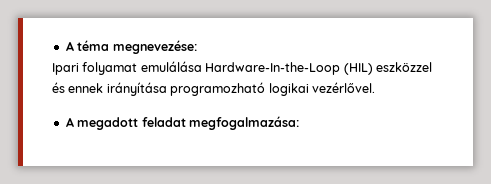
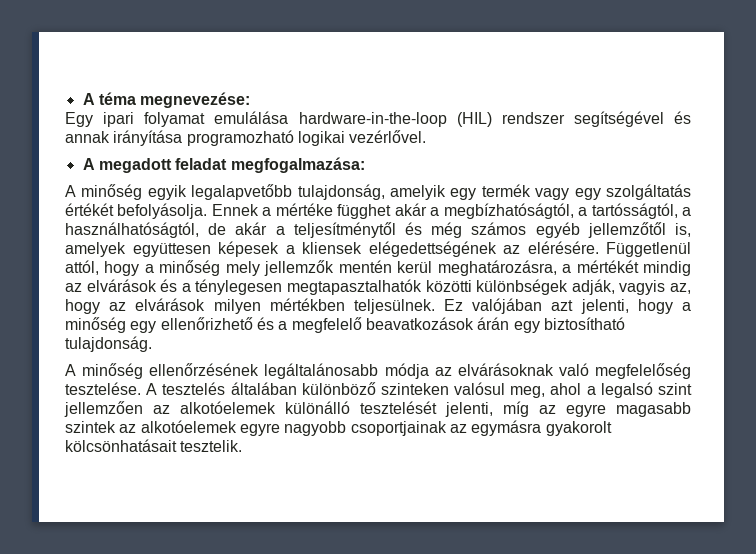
- Ipari folyamat emulálása Hardware-In-the-Loop (HIL) eszközzel és ennek irányítása programozható logikai vezérlővel.
+ Egy ipari folyamat emulálása hardware-in-the-loop (HIL) rendszer segítségével és annak irányítása programozható logikai vezérlővel.
+ A minőség egyik legalapvetőbb tulajdonság, amelyik egy termék vagy egy szolgáltatás értékét befolyásolja. Ennek a mértéke függhet akár a megbízhatóságtól, a tartósságtól, a használhatóságtól, de akár a teljesítménytől és még számos egyéb jellemzőtől is, amelyek együttesen képesek a kliensek elégedettségének az elérésére. Függetlenül attól, hogy a minőség mely jellemzők mentén kerül meghatározásra, a mértékét mindig az elvárások és a ténylegesen megtapasztalhatók közötti különbségek adják, vagyis az, hogy az elvárások milyen mértékben teljesülnek. Ez valójában azt jelenti, hogy a minőség egy ellenőrizhető és a megfelelő beavatkozások árán egy biztosítható tulajdonság.
+ A minőség ellenőrzésének legáltalánosabb módja az elvárásoknak való megfelelőség tesztelése. A tesztelés általában különböző szinteken valósul meg, ahol a legalsó szint jellemzően az alkotóelemek különálló tesztelését jelenti, míg az egyre magasabb szintek az alkotóelemek egyre nagyobb csoportjainak az egymásra gyakorolt kölcsönhatásait tesztelik.

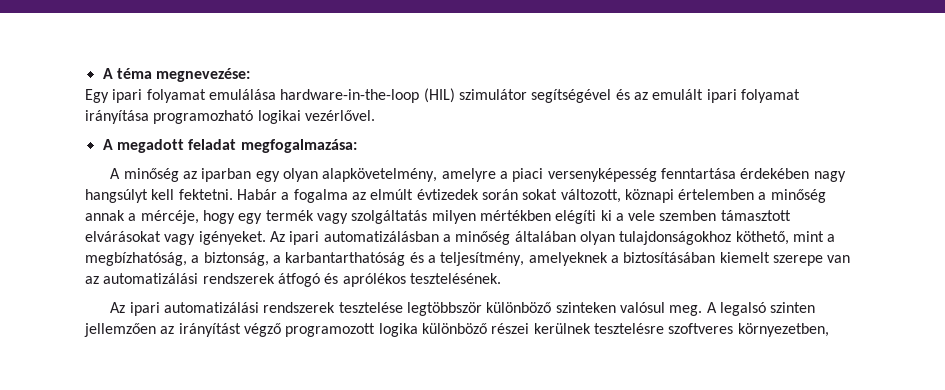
- Egy ipari folyamat emulálása hardware-in-the-loop (HIL) rendszer segítségével és annak irányítása programozható logikai vezérlővel.
+ Egy ipari folyamat emulálása hardware-in-the-loop (HIL) szimulátor segítségével és az emulált ipari folyamat irányítása programozható logikai vezérlővel.
- A minőség egyik legalapvetőbb tulajdonság, amelyik egy termék vagy egy szolgáltatás értékét befolyásolja. Ennek a mértéke függhet akár a megbízhatóságtól, a tartósságtól, a használhatóságtól, de akár a teljesítménytől és még számos egyéb jellemzőtől is, amelyek együttesen képesek a kliensek elégedettségének az elérésére. Függetlenül attól, hogy a minőség mely jellemzők mentén kerül meghatározásra, a mértékét mindig az elvárások és a ténylegesen megtapasztalhatók közötti különbségek adják, vagyis az, hogy az elvárások milyen mértékben teljesülnek. Ez valójában azt jelenti, hogy a minőség egy ellenőrizhető és a megfelelő beavatkozások árán egy biztosítható tulajdonság.
- A minőség ellenőrzésének legáltalánosabb módja az elvárásoknak való megfelelőség tesztelése. A tesztelés általában különböző szinteken valósul meg, ahol a legalsó szint jellemzően az alkotóelemek különálló tesztelését jelenti, míg az egyre magasabb szintek az alkotóelemek egyre nagyobb csoportjainak az egymásra gyakorolt kölcsönhatásait tesztelik.
+ A minőség az iparban egy olyan alapkövetelmény, amelyre a piaci versenyképesség fenntartása érdekében nagy hangsúlyt kell fektetni. Habár a fogalma az elmúlt évtizedek során sokat változott, köznapi értelemben a minőség annak a mércéje, hogy egy termék vagy szolgáltatás milyen mértékben elégíti ki a vele szemben támasztott elvárásokat vagy igényeket. Az ipari automatizálásban a minőség általában olyan tulajdonságokhoz köthető, mint a megbízhatóság, a biztonság, a karbantarthatóság és a teljesítmény, amelyeknek a biztosításában kiemelt szerepe van az automatizálási rendszerek átfogó és aprólékos tesztelésének.
+ Az ipari automatizálási rendszerek tesztelése legtöbbször különböző szinteken valósul meg. A legalsó szinten jellemzően az irányítást végző programozott logika különböző részei kerülnek tesztelésre szoftveres környezetben,

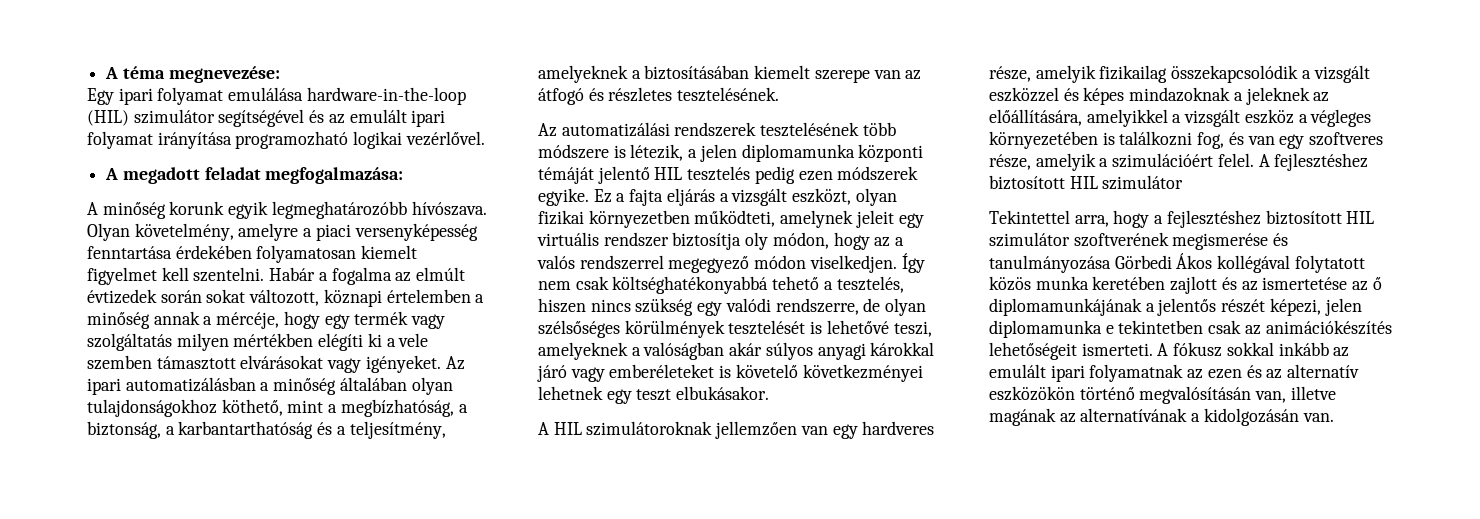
- A minőség az iparban egy olyan alapkövetelmény, amelyre a piaci versenyképesség fenntartása érdekében nagy hangsúlyt kell fektetni.
+ A minőség korunk egyik legmeghatározóbb hívószava. Olyan követelmény, amelyre a piaci versenyképesség fenntartása érdekében folyamatosan kiemelt figyelmet kell szentelni.
- Az ipari automatizálásban a minőség általában olyan tulajdonságokhoz köthető, mint a megbízhatóság, a biztonság, a karbantarthatóság és a teljesítmény, amelyeknek a biztosításában kiemelt szerepe van az automatizálási rendszerek átfogó és aprólékos tesztelésének.
+ Az ipari automatizálásban a minőség általában olyan tulajdonságokhoz köthető, mint a megbízhatóság, a biztonság, a karbantarthatóság és a teljesítmény, amelyeknek a biztosításában kiemelt szerepe van az átfogó és részletes tesztelésének.
- Az ipari automatizálási rendszerek tesztelése legtöbbször különböző szinteken valósul meg. A legalsó szinten jellemzően az irányítást végző programozott logika különböző részei kerülnek tesztelésre szoftveres környezetben,
+ Az automatizálási rendszerek tesztelésének több módszere is létezik, a jelen diplomamunka központi témáját jelentő HIL tesztelés pedig ezen módszerek egyike. Ez a fajta eljárás a vizsgált eszközt, olyan fizikai környezetben működteti, amelynek jeleit egy virtuális rendszer biztosítja oly módon, hogy az a valós rendszerrel megegyező módon viselkedjen. Így nem csak költséghatékonyabbá tehető a tesztelés, hiszen nincs szükség egy valódi rendszerre, de olyan szélsőséges körülmények tesztelését is lehetővé teszi, amelyeknek a valóságban akár súlyos anyagi károkkal járó vagy emberéleteket is követelő következményei lehetnek egy teszt elbukásakor.
+ A HIL szimulátoroknak jellemzően van egy hardveres része, amelyik fizikailag összekapcsolódik a vizsgált eszközzel és képes mindazoknak a jeleknek az előállítására, amelyikkel a vizsgált eszköz a végleges környezetében is találkozni fog, és van egy szoftveres része, amelyik a szimulációért felel. A fejlesztéshez biztosított HIL szimulátor
+ Tekintettel arra, hogy a fejlesztéshez biztosított HIL szimulátor szoftverének megismerése és tanulmányozása Görbedi Ákos kollégával folytatott közös munka keretében zajlott és az ismertetése az ő diplomamunkájának a jelentős részét képezi, jelen diplomamunka e tekintetben csak az animációkészítés lehetőségeit ismerteti. A fókusz sokkal inkább az emulált ipari folyamatnak az ezen és az alternatív eszközökön történő megvalósításán van, illetve magának az alternatívának a kidolgozásán van.

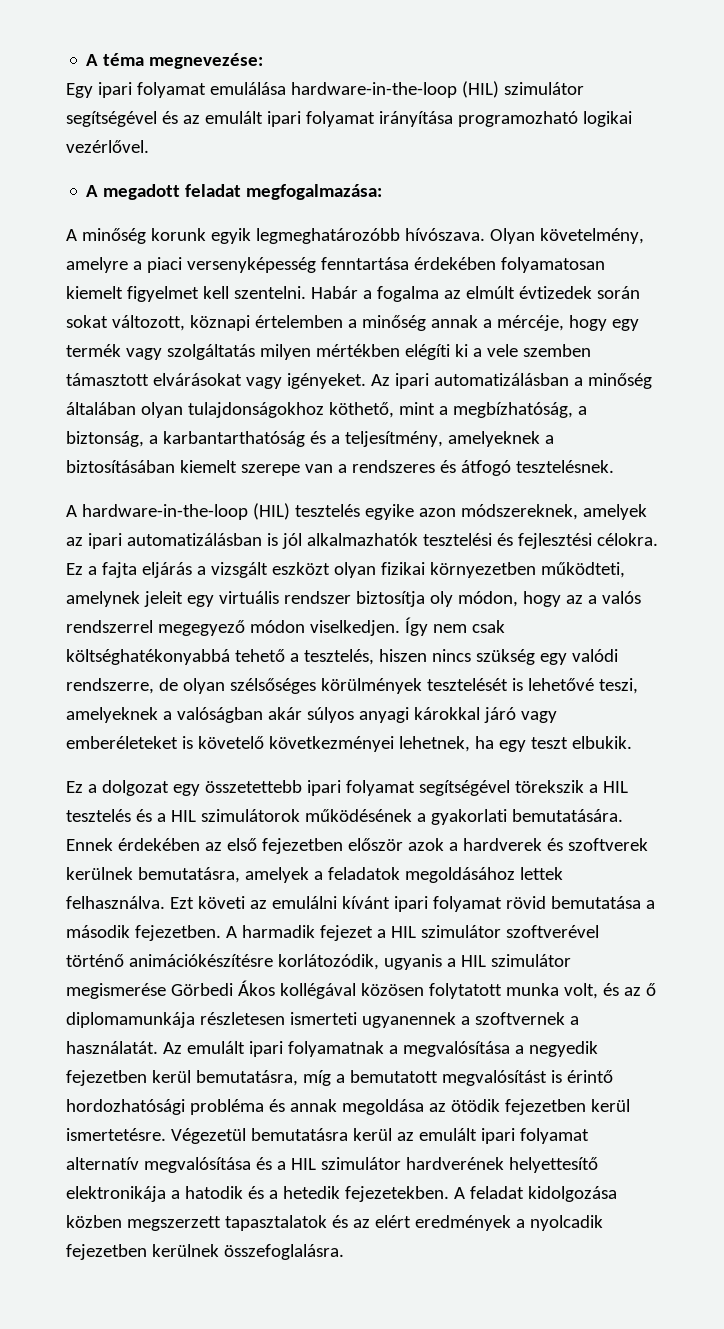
- Az ipari automatizálásban a minőség általában olyan tulajdonságokhoz köthető, mint a megbízhatóság, a biztonság, a karbantarthatóság és a teljesítmény, amelyeknek a biztosításában kiemelt szerepe van az átfogó és részletes tesztelésének.
- Az automatizálási rendszerek tesztelésének több módszere is létezik, a jelen diplomamunka központi témáját jelentő HIL tesztelés pedig ezen módszerek egyike.
+ Az ipari automatizálásban a minőség általában olyan tulajdonságokhoz köthető, mint a megbízhatóság, a biztonság, a karbantarthatóság és a teljesítmény, amelyeknek a biztosításában kiemelt szerepe van a rendszeres és átfogó tesztelésnek.
+ A hardware-in-the-loop (HIL) tesztelés egyike azon módszereknek, amelyek az ipari automatizálásban is jól alkalmazhatók tesztelési és fejlesztési célokra.
- Ez a fajta eljárás a vizsgált eszközt, olyan fizikai környezetben működteti, amelynek jeleit egy virtuális rendszer biztosítja oly módon, hogy az a valós rendszerrel megegyező módon viselkedjen.
+ Ez a fajta eljárás a vizsgált eszközt olyan fizikai környezetben működteti, amelynek jeleit egy virtuális rendszer biztosítja oly módon, hogy az a valós rendszerrel megegyező módon viselkedjen.
- Így nem csak költséghatékonyabbá tehető a tesztelés, hiszen nincs szükség egy valódi rendszerre, de olyan szélsőséges körülmények tesztelését is lehetővé teszi, amelyeknek a valóságban akár súlyos anyagi károkkal járó vagy emberéleteket is követelő következményei lehetnek egy teszt elbukásakor.
- A HIL szimulátoroknak jellemzően van egy hardveres része, amelyik fizikailag összekapcsolódik a vizsgált eszközzel és képes mindazoknak a jeleknek az előállítására, amelyikkel a vizsgált eszköz a végleges környezetében is találkozni fog, és van egy szoftveres része, amelyik a szimulációért felel. A fejlesztéshez biztosított HIL szimulátor
- Tekintettel arra, hogy a fejlesztéshez biztosított HIL szimulátor szoftverének megismerése és tanulmányozása Görbedi Ákos kollégával folytatott közös munka keretében zajlott és az ismertetése az ő diplomamunkájának a jelentős részét képezi, jelen diplomamunka e tekintetben csak az animációkészítés lehetőségeit ismerteti. A fókusz sokkal inkább az emulált ipari folyamatnak az ezen és az alternatív eszközökön történő megvalósításán van, illetve magának az alternatívának a kidolgozásán van.
+ Így nem csak költséghatékonyabbá tehető a tesztelés, hiszen nincs szükség egy valódi rendszerre, de olyan szélsőséges körülmények tesztelését is lehetővé teszi, amelyeknek a valóságban akár súlyos anyagi károkkal járó vagy emberéleteket is követelő következményei lehetnek, ha egy teszt elbukik.
+ Ez a dolgozat egy összetettebb ipari folyamat segítségével törekszik a HIL tesztelés és a HIL szimulátorok működésének a gyakorlati bemutatására. Ennek érdekében az első fejezetben először azok a hardverek és szoftverek kerülnek bemutatásra, amelyek a feladatok megoldásához lettek felhasználva. Ezt követi az emulálni kívánt ipari folyamat rövid bemutatása a második fejezetben. A harmadik fejezet a HIL szimulátor szoftverével történő animációkészítésre korlátozódik, ugyanis a HIL szimulátor megismerése Görbedi Ákos kollégával közösen folytatott munka volt, és az ő diplomamunkája részletesen ismerteti ugyanennek a szoftvernek a használatát. Az emulált ipari folyamatnak a megvalósítása a negyedik fejezetben kerül bemutatásra, míg a bemutatott megvalósítást is érintő hordozhatósági probléma és annak megoldása az ötödik fejezetben kerül ismertetésre. Végezetül bemutatásra kerül az emulált ipari folyamat alternatív megvalósítása és a HIL szimulátor hardverének helyettesítő elektronikája a hatodik és a hetedik fejezetekben. A feladat kidolgozása közben megszerzett tapasztalatok és az elért eredmények a nyolcadik fejezetben kerülnek összefoglalásra.

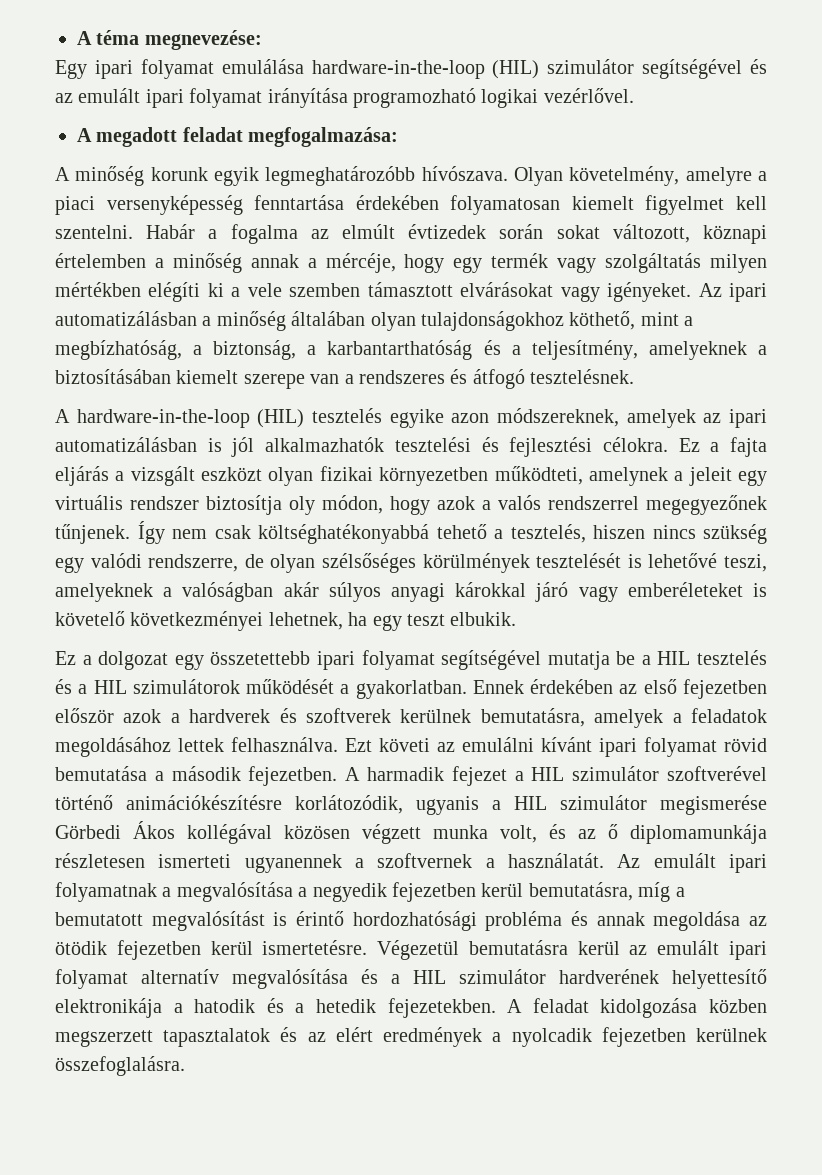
- Ez a fajta eljárás a vizsgált eszközt olyan fizikai környezetben működteti, amelynek jeleit egy virtuális rendszer biztosítja oly módon, hogy az a valós rendszerrel megegyező módon viselkedjen.
+ Ez a fajta eljárás a vizsgált eszközt olyan fizikai környezetben működteti, amelynek a jeleit egy virtuális rendszer biztosítja oly módon, hogy azok a valós rendszerrel megegyezőnek tűnjenek.
- Ez a dolgozat egy összetettebb ipari folyamat segítségével törekszik a HIL tesztelés és a HIL szimulátorok működésének a gyakorlati bemutatására.
+ Ez a dolgozat egy összetettebb ipari folyamat segítségével mutatja be a HIL tesztelés és a HIL szimulátorok működését a gyakorlatban.
- A harmadik fejezet a HIL szimulátor szoftverével történő animációkészítésre korlátozódik, ugyanis a HIL szimulátor megismerése Görbedi Ákos kollégával közösen folytatott munka volt, és az ő diplomamunkája részletesen ismerteti ugyanennek a szoftvernek a használatát.
+ A harmadik fejezet a HIL szimulátor szoftverével történő animációkészítésre korlátozódik, ugyanis a HIL szimulátor megismerése Görbedi Ákos kollégával közösen végzett munka volt, és az ő diplomamunkája részletesen ismerteti ugyanennek a szoftvernek a használatát.

